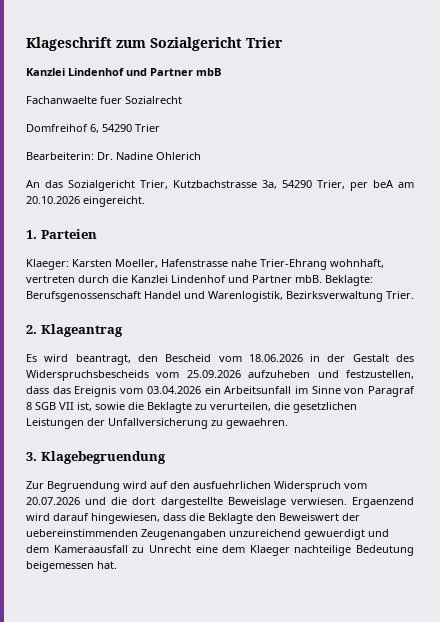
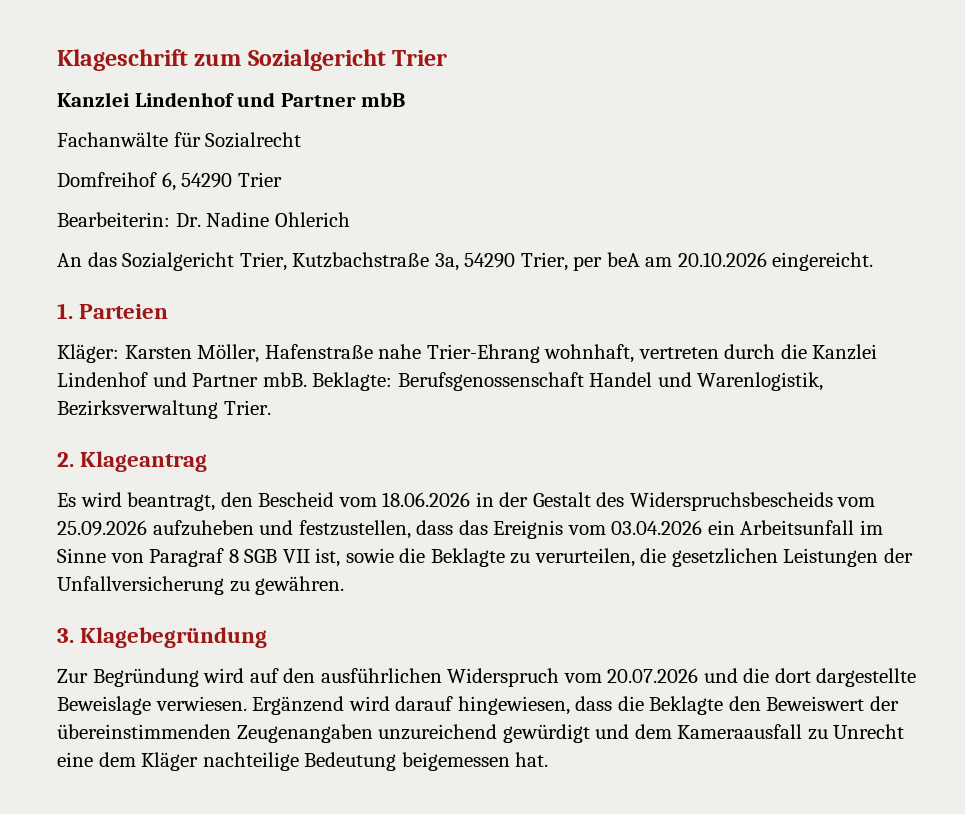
- Fachanwaelte fuer Sozialrecht
+ Fachanwälte für Sozialrecht
- An das Sozialgericht Trier, Kutzbachstrasse 3a, 54290 Trier, per beA am 20.10.2026 eingereicht.
+ An das Sozialgericht Trier, Kutzbachstraße 3a, 54290 Trier, per beA am 20.10.2026 eingereicht.
- Klaeger: Karsten Moeller, Hafenstrasse nahe Trier-Ehrang wohnhaft, vertreten durch die Kanzlei Lindenhof und Partner mbB.
+ Kläger: Karsten Möller, Hafenstraße nahe Trier-Ehrang wohnhaft, vertreten durch die Kanzlei Lindenhof und Partner mbB.
- Es wird beantragt, den Bescheid vom 18.06.2026 in der Gestalt des Widerspruchsbescheids vom 25.09.2026 aufzuheben und festzustellen, dass das Ereignis vom 03.04.2026 ein Arbeitsunfall im Sinne von Paragraf 8 SGB VII ist, sowie die Beklagte zu verurteilen, die gesetzlichen Leistungen der Unfallversicherung zu gewaehren.
+ Es wird beantragt, den Bescheid vom 18.06.2026 in der Gestalt des Widerspruchsbescheids vom 25.09.2026 aufzuheben und festzustellen, dass das Ereignis vom 03.04.2026 ein Arbeitsunfall im Sinne von Paragraf 8 SGB VII ist, sowie die Beklagte zu verurteilen, die gesetzlichen Leistungen der Unfallversicherung zu gewähren.
- 3. Klagebegruendung
+ 3. Klagebegründung
- Zur Begruendung wird auf den ausfuehrlichen Widerspruch vom 20.07.2026 und die dort dargestellte Beweislage verwiesen.
+ Zur Begründung wird auf den ausführlichen Widerspruch vom 20.07.2026 und die dort dargestellte Beweislage verwiesen.
- Ergaenzend wird darauf hingewiesen, dass die Beklagte den Beweiswert der uebereinstimmenden Zeugenangaben unzureichend gewuerdigt und dem Kameraausfall zu Unrecht eine dem Klaeger nachteilige Bedeutung beigemessen hat.
+ Ergänzend wird darauf hingewiesen, dass die Beklagte den Beweiswert der übereinstimmenden Zeugenangaben unzureichend gewürdigt und dem Kameraausfall zu Unrecht eine dem Kläger nachteilige Bedeutung beigemessen hat.

